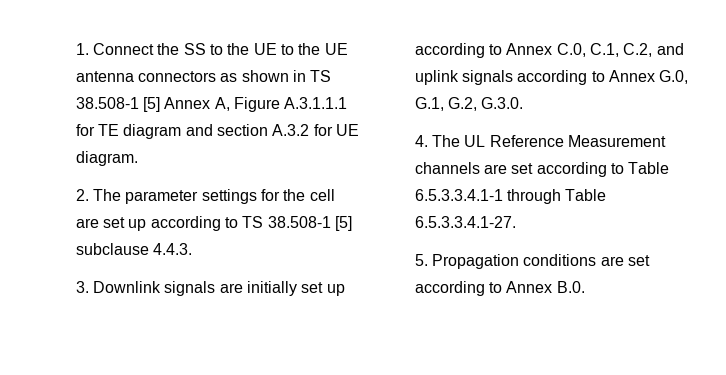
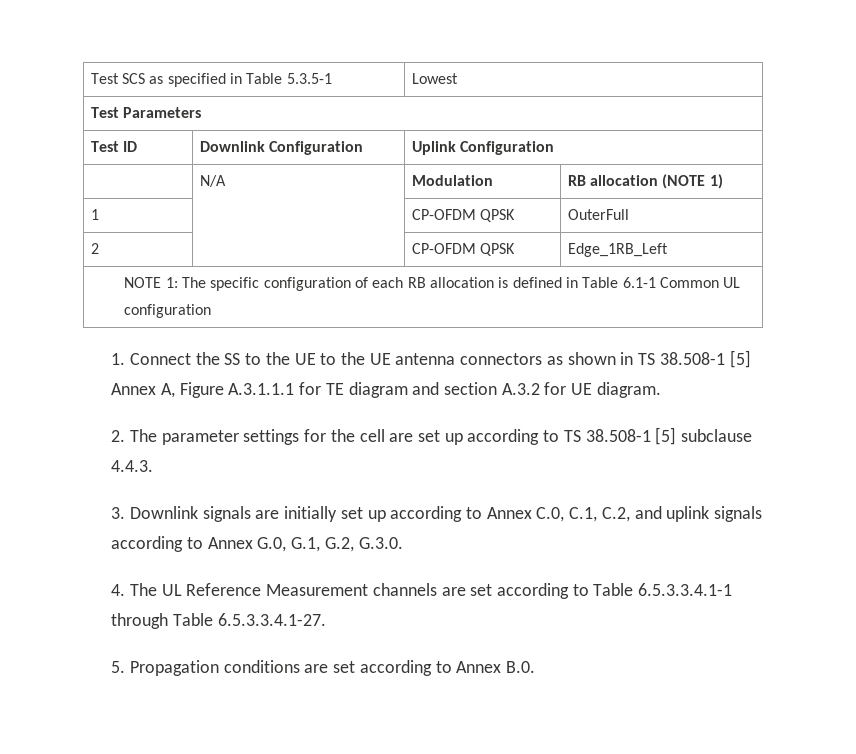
+ Test SCS as specified in Table 5.3.5-1 | Lowest
+ Test Parameters
+ Test ID | Downlink Configuration | Uplink Configuration
+ | N/A | Modulation | RB allocation (NOTE 1)
+ 1 | | CP-OFDM QPSK | OuterFull
+ 2 | | CP-OFDM QPSK | Edge_1RB_Left
+ NOTE 1: The specific configuration of each RB allocation is defined in Table 6.1-1 Common UL configuration

